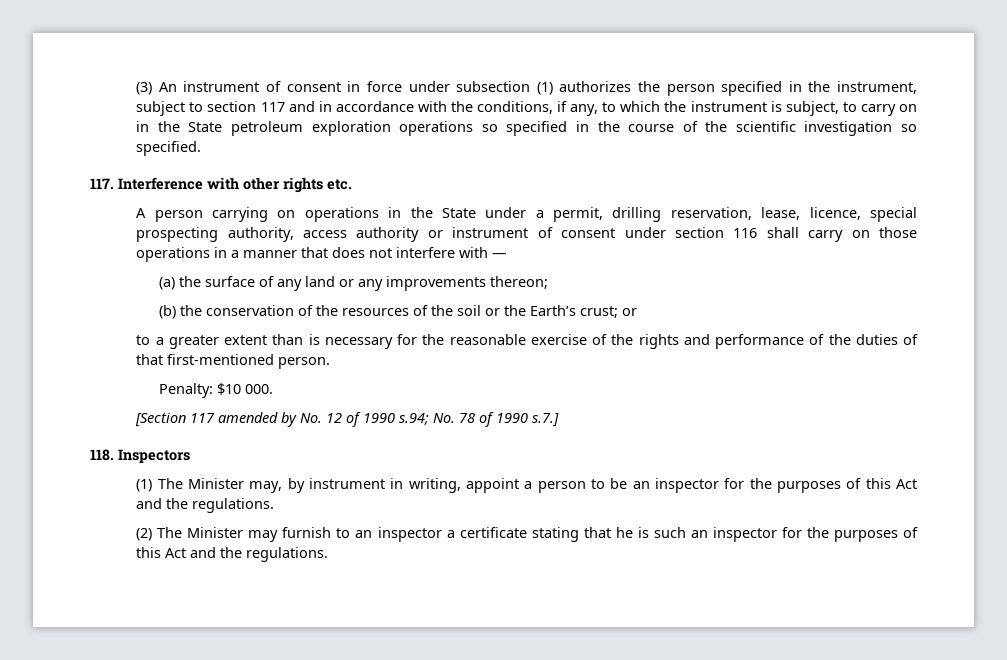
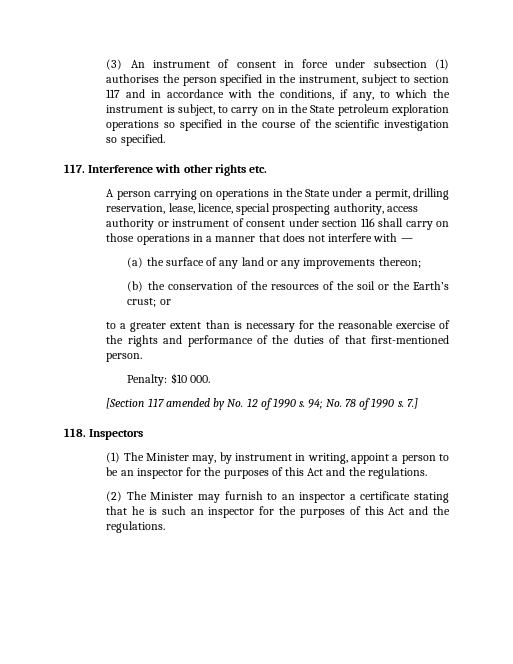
- (3) An instrument of consent in force under subsection (1) authorizes the person specified in the instrument, subject to section 117 and in accordance with the conditions, if any, to which the instrument is subject, to carry on in the State petroleum exploration operations so specified in the course of the scientific investigation so specified.
+ (3) An instrument of consent in force under subsection (1) authorises the person specified in the instrument, subject to section 117 and in accordance with the conditions, if any, to which the instrument is subject, to carry on in the State petroleum exploration operations so specified in the course of the scientific investigation so specified.
- [Section 117 amended by No. 12 of 1990 s.94; No. 78 of 1990 s.7.]
+ [Section 117 amended by No. 12 of 1990 s. 94; No. 78 of 1990 s. 7.]

